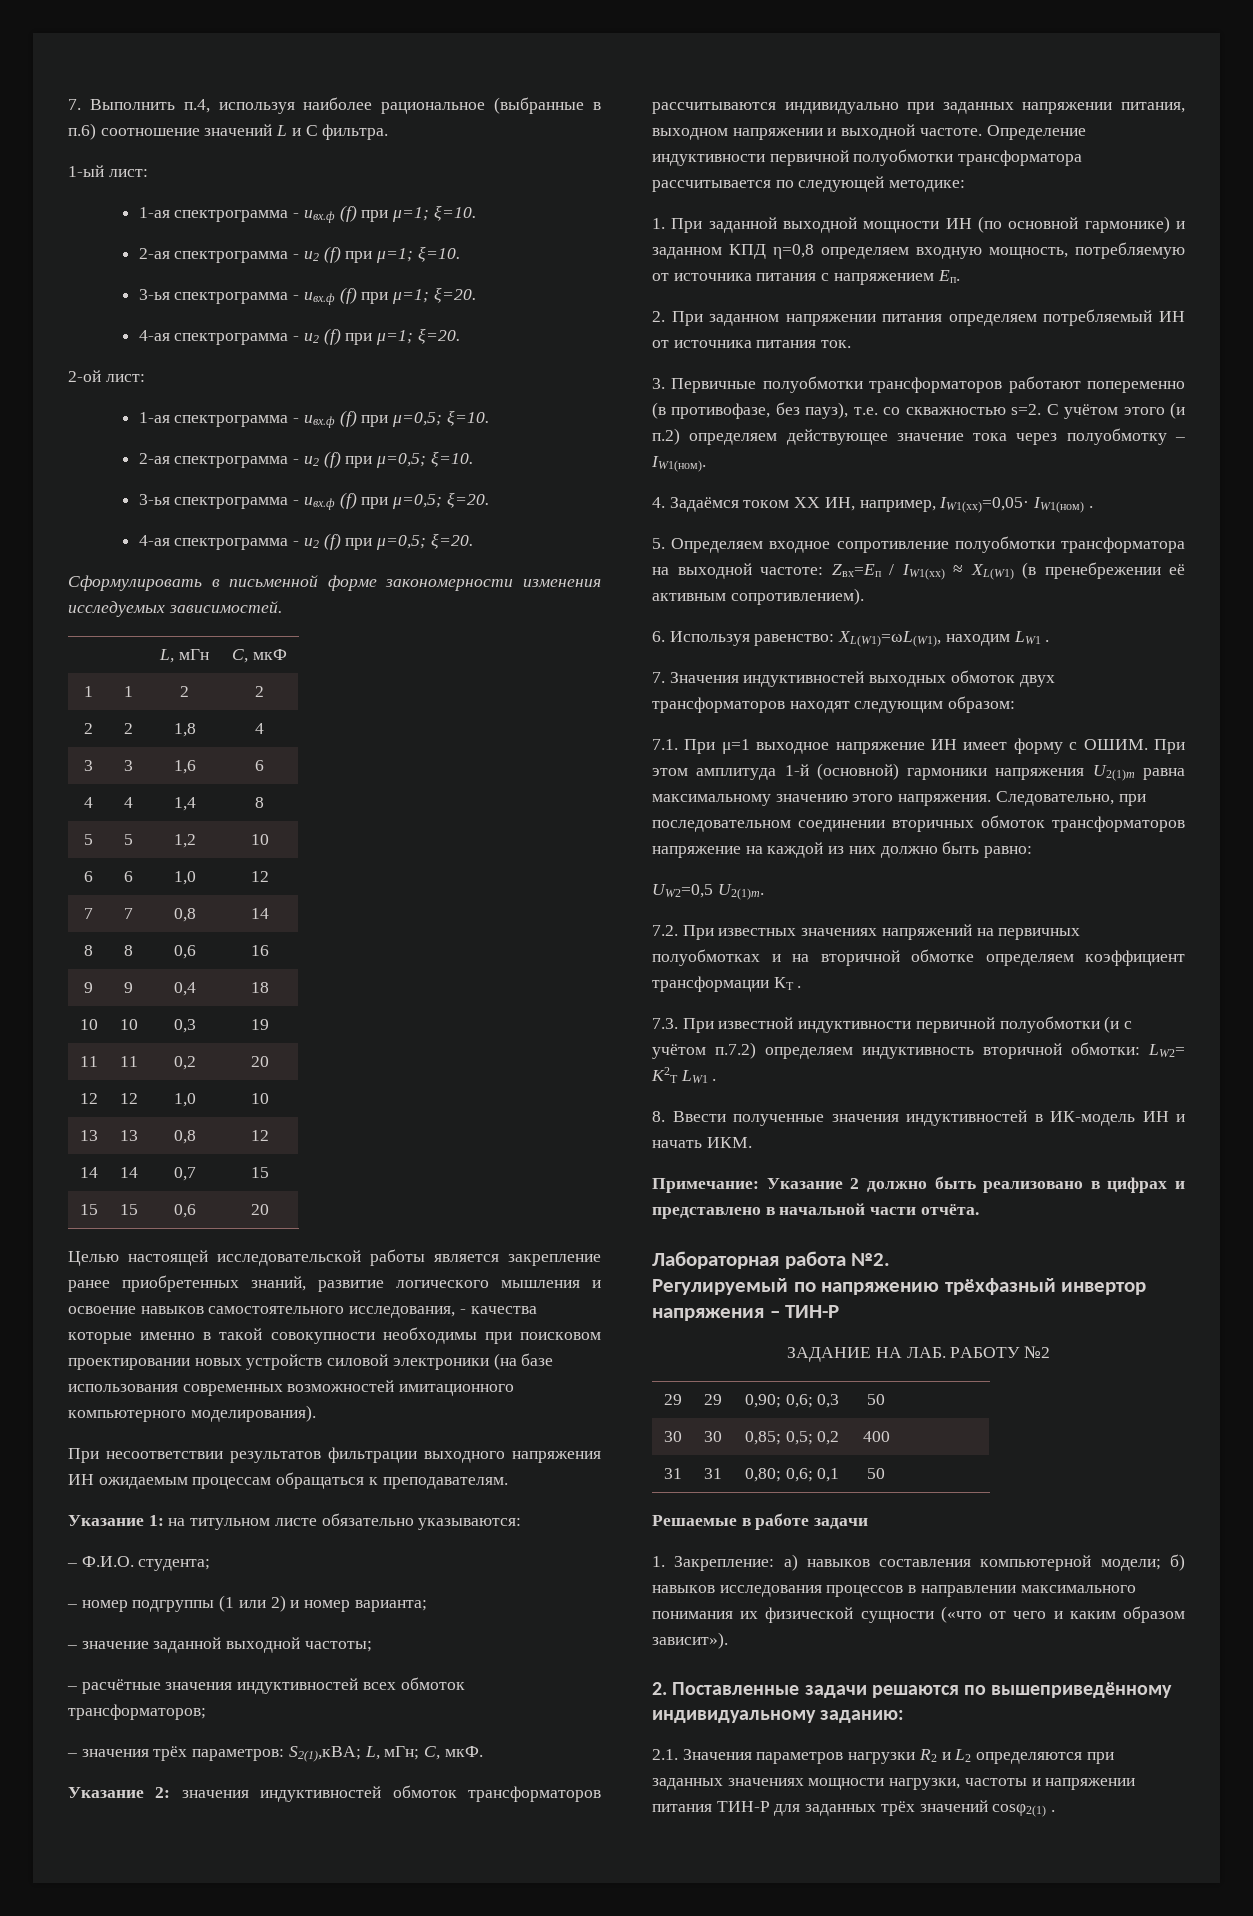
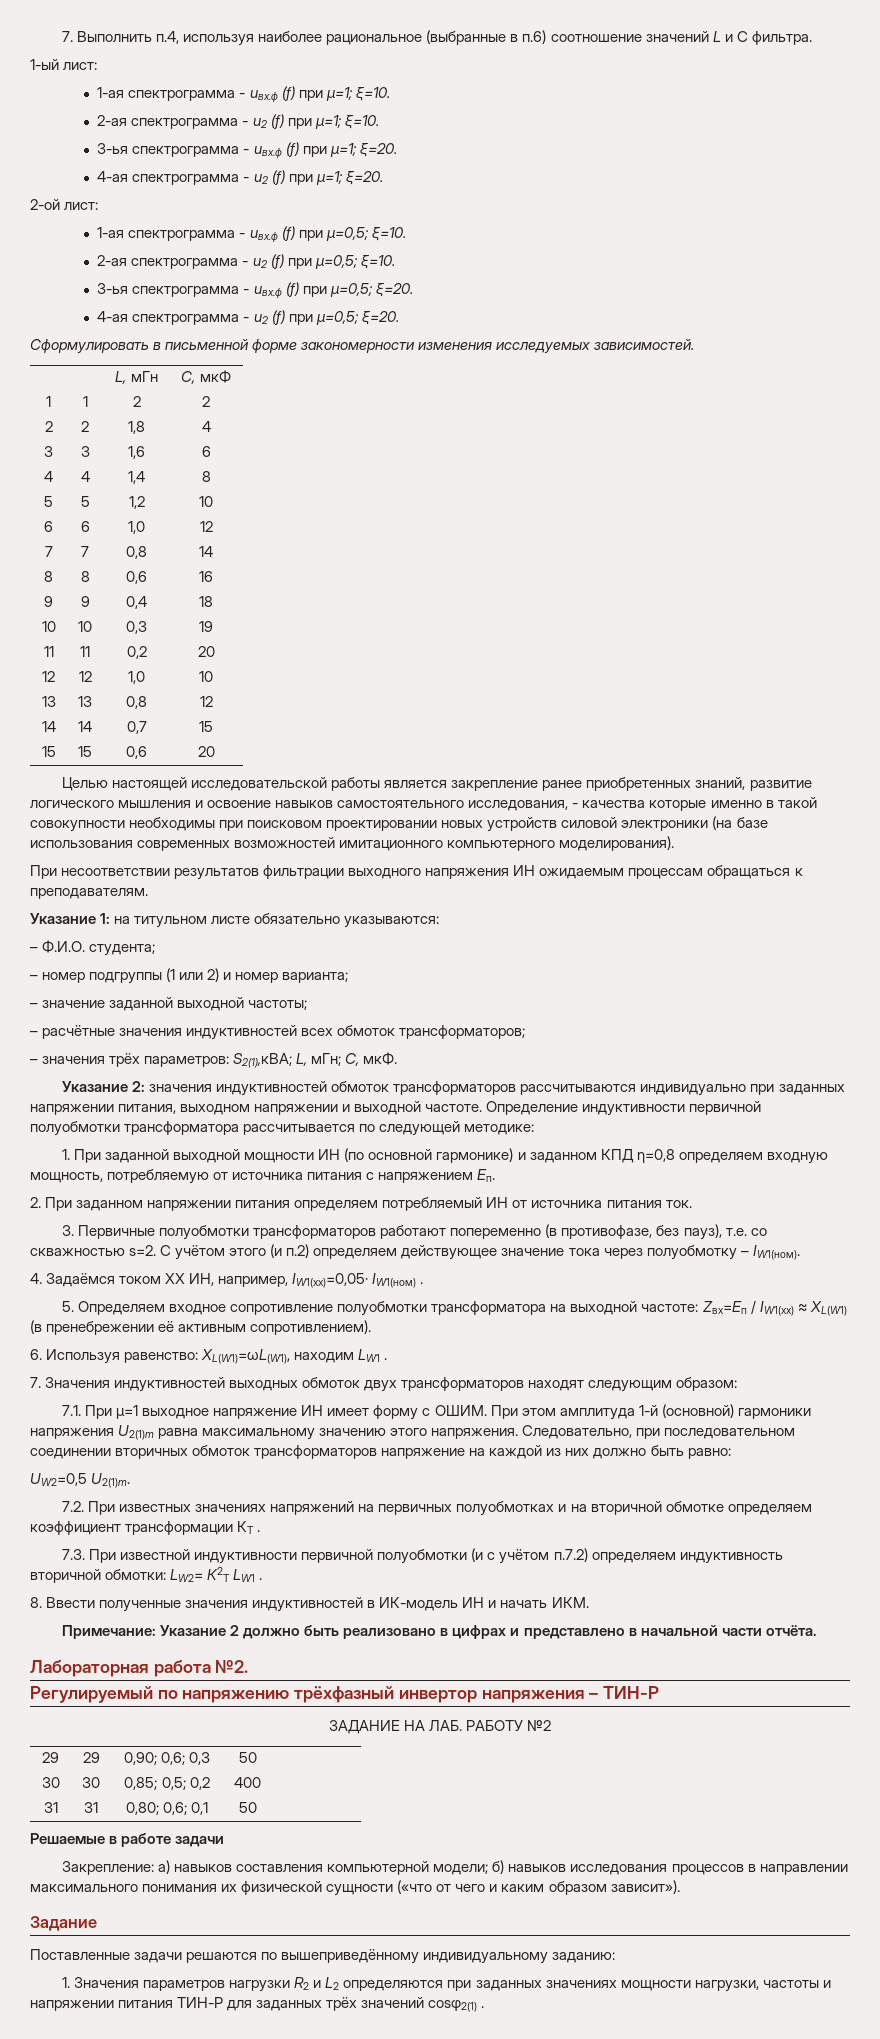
- 1. Закрепление: а) навыков составления компьютерной модели; б) навыков исследования процессов в направлении максимального понимания их физической сущности («что от чего и каким образом зависит»).
+ Закрепление: а) навыков составления компьютерной модели; б) навыков исследования процессов в направлении максимального понимания их физической сущности («что от чего и каким образом зависит»).
- 2. Поставленные задачи решаются по вышеприведённому индивидуальному заданию:
+ Задание
+ Поставленные задачи решаются по вышеприведённому индивидуальному заданию:
- 2.1. Значения параметров нагрузки R2 и L2 определяются при заданных значениях мощности нагрузки, частоты и напряжении питания ТИН-Р для заданных трёх значений cosφ2(1) .
+ 1. Значения параметров нагрузки R2 и L2 определяются при заданных значениях мощности нагрузки, частоты и напряжении питания ТИН-Р для заданных трёх значений cosφ2(1) .

